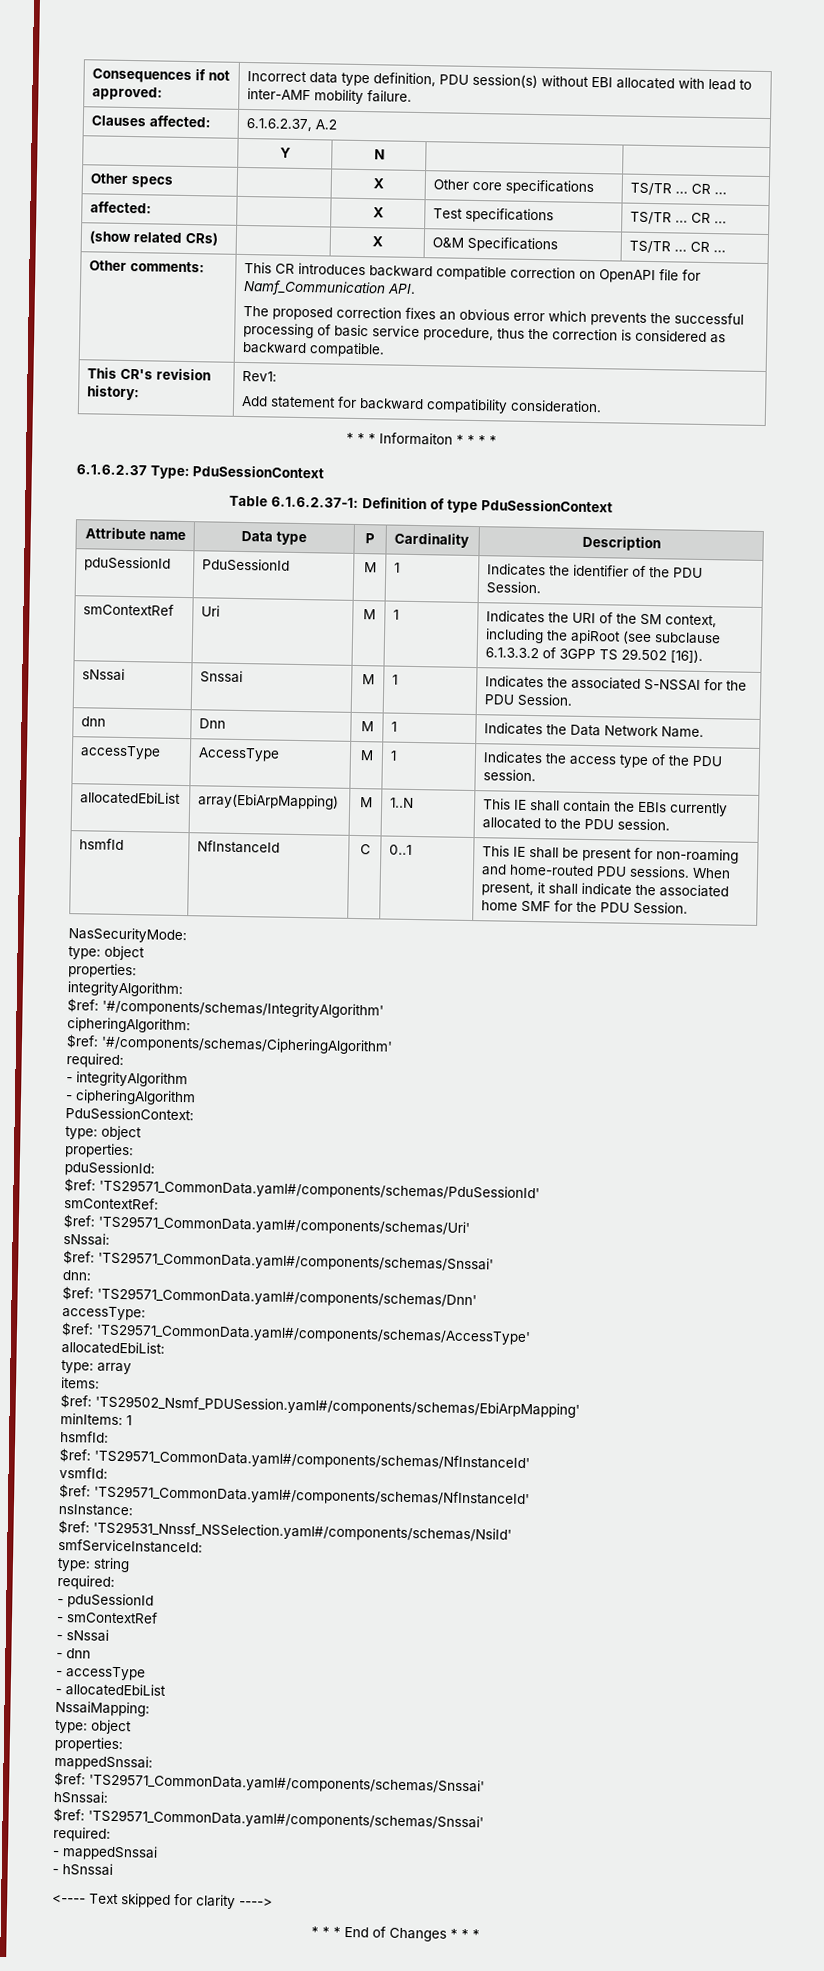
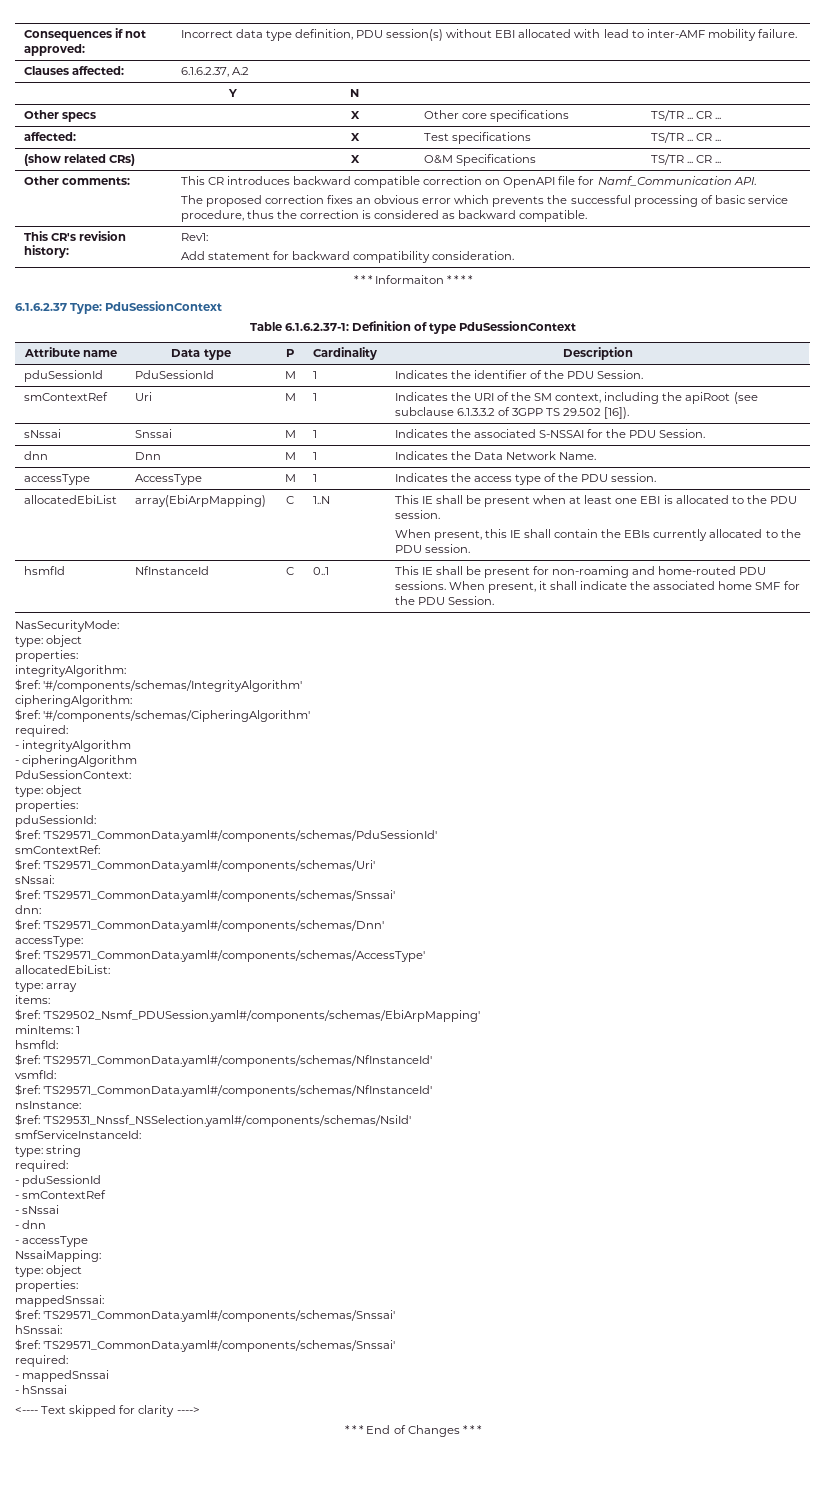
- allocatedEbiList | array(EbiArpMapping) | M | 1..N | This IE shall contain the EBIs currently allocated to the PDU session.
+ allocatedEbiList | array(EbiArpMapping) | C | 1..N | This IE shall be present when at least one EBI is allocated to the PDU session.
+ When present, this IE shall contain the EBIs currently allocated to the PDU session.
- - allocatedEbiList

